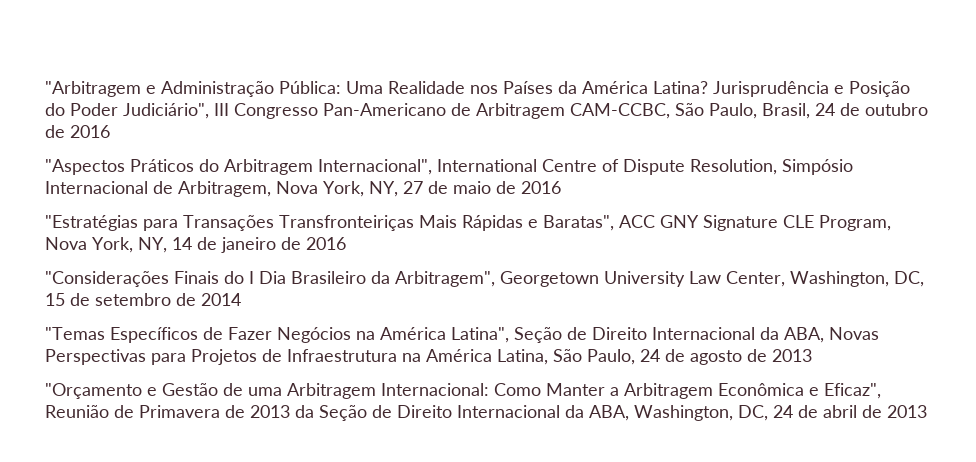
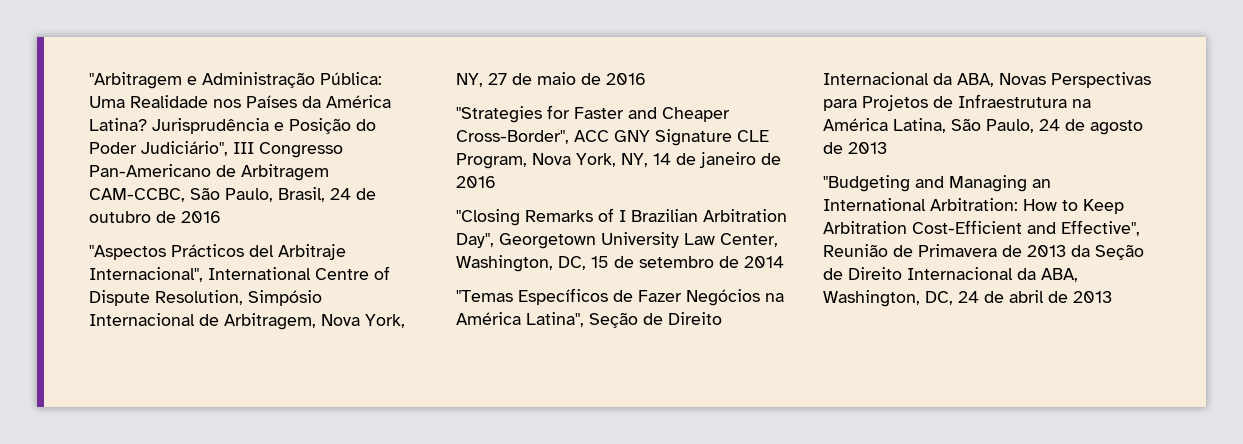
- "Aspectos Práticos do Arbitragem Internacional", International Centre of Dispute Resolution, Simpósio Internacional de Arbitragem, Nova York, NY, 27 de maio de 2016
+ "Aspectos Prácticos del Arbitraje Internacional", International Centre of Dispute Resolution, Simpósio Internacional de Arbitragem, Nova York, NY, 27 de maio de 2016
- "Estratégias para Transações Transfronteiriças Mais Rápidas e Baratas", ACC GNY Signature CLE Program, Nova York, NY, 14 de janeiro de 2016
+ "Strategies for Faster and Cheaper Cross-Border", ACC GNY Signature CLE Program, Nova York, NY, 14 de janeiro de 2016
- "Considerações Finais do I Dia Brasileiro da Arbitragem", Georgetown University Law Center, Washington, DC, 15 de setembro de 2014
+ "Closing Remarks of I Brazilian Arbitration Day", Georgetown University Law Center, Washington, DC, 15 de setembro de 2014
- "Orçamento e Gestão de uma Arbitragem Internacional: Como Manter a Arbitragem Econômica e Eficaz", Reunião de Primavera de 2013 da Seção de Direito Internacional da ABA, Washington, DC, 24 de abril de 2013
+ "Budgeting and Managing an International Arbitration: How to Keep Arbitration Cost-Efficient and Effective", Reunião de Primavera de 2013 da Seção de Direito Internacional da ABA, Washington, DC, 24 de abril de 2013

